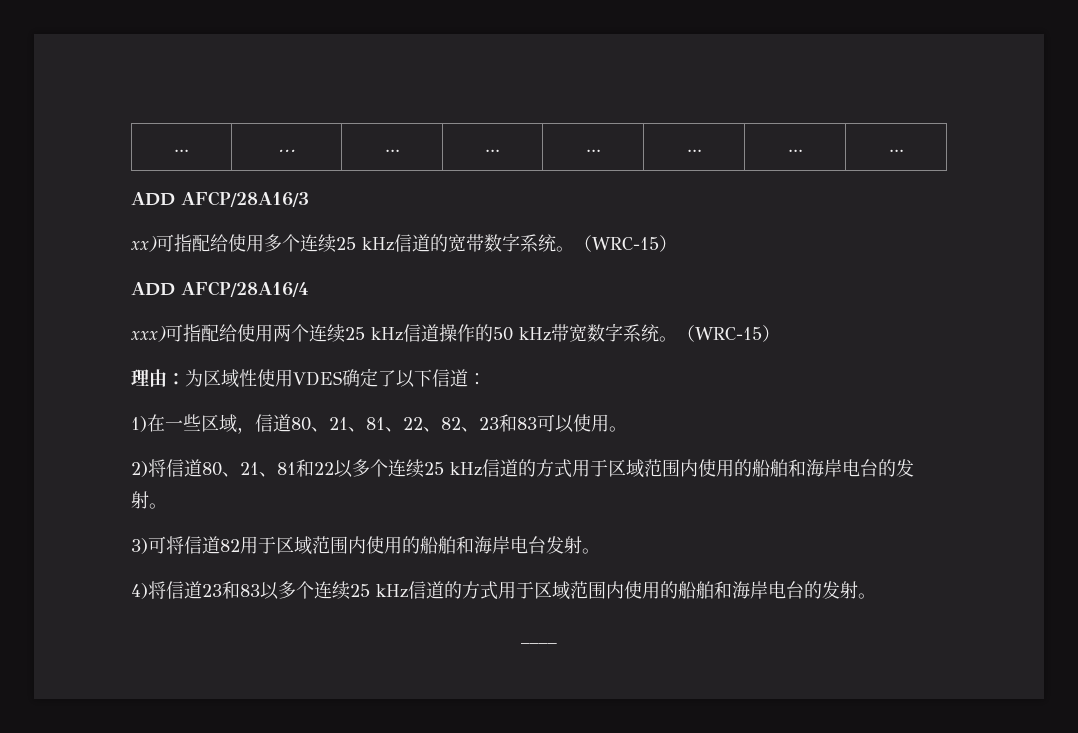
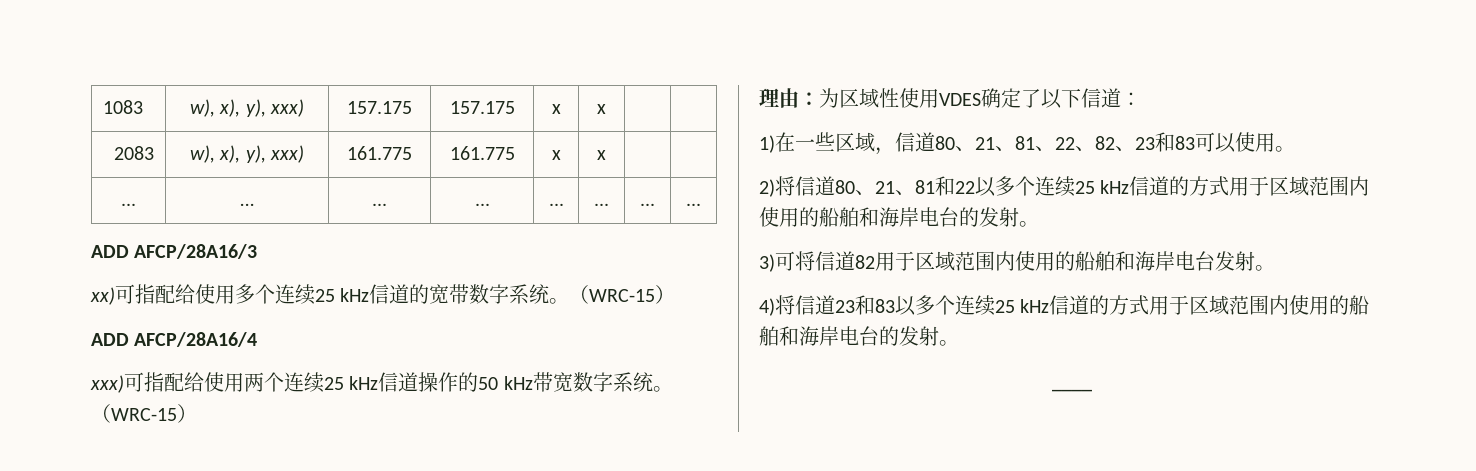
+ 1083 | w), x), y), xxx) | 157.175 | 157.175 | x | x | |
+ 2083 | w), x), y), xxx) | 161.775 | 161.775 | x | x | |

